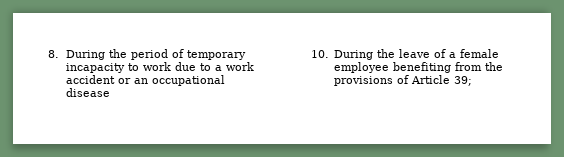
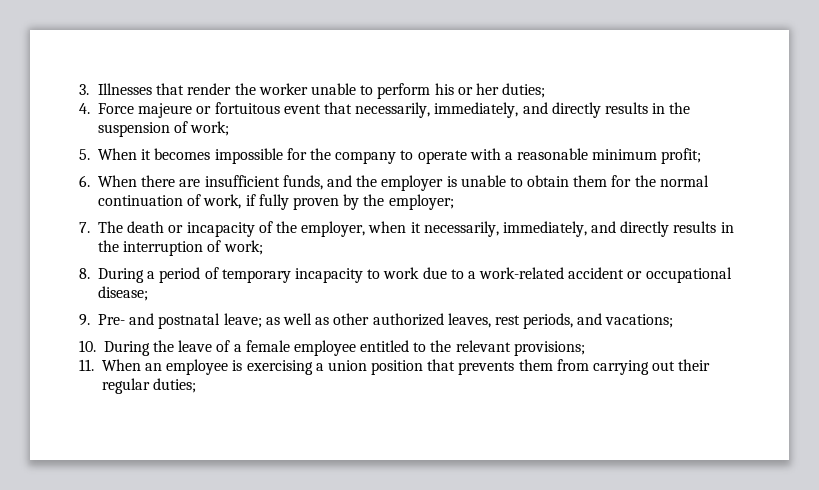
+ 3. Illnesses that render the worker unable to perform his or her duties;
+ 4. Force majeure or fortuitous event that necessarily, immediately, and directly results in the suspension of work;
+ 5. When it becomes impossible for the company to operate with a reasonable minimum profit;
+ 6. When there are insufficient funds, and the employer is unable to obtain them for the normal continuation of work, if fully proven by the employer;
+ 7. The death or incapacity of the employer, when it necessarily, immediately, and directly results in the interruption of work;
- 8. During the period of temporary incapacity to work due to a work accident or an occupational disease
+ 8. During a period of temporary incapacity to work due to a work-related accident or occupational disease;
+ 9. Pre- and postnatal leave; as well as other authorized leaves, rest periods, and vacations;
- 10. During the leave of a female employee benefiting from the provisions of Article 39;
+ 10. During the leave of a female employee entitled to the relevant provisions;
+ 11. When an employee is exercising a union position that prevents them from carrying out their regular duties;

